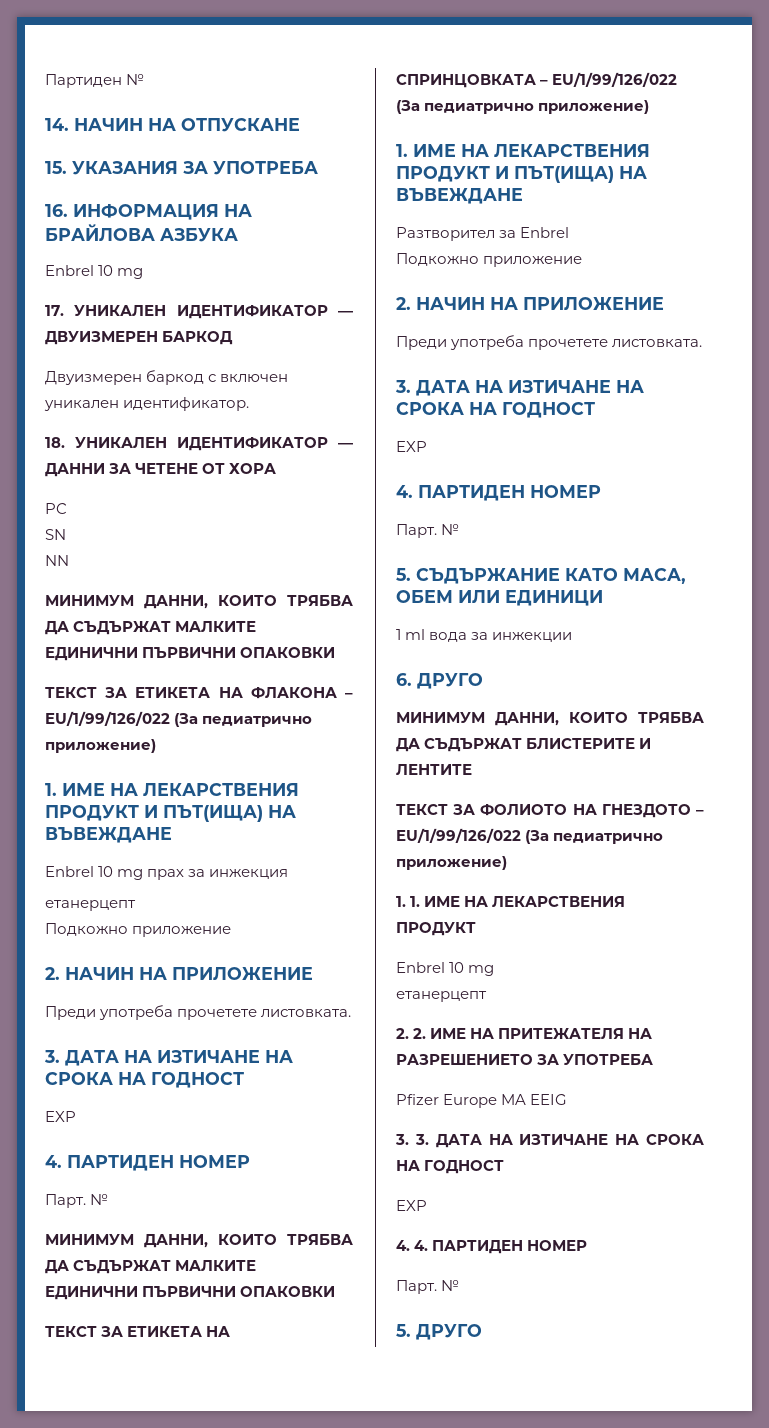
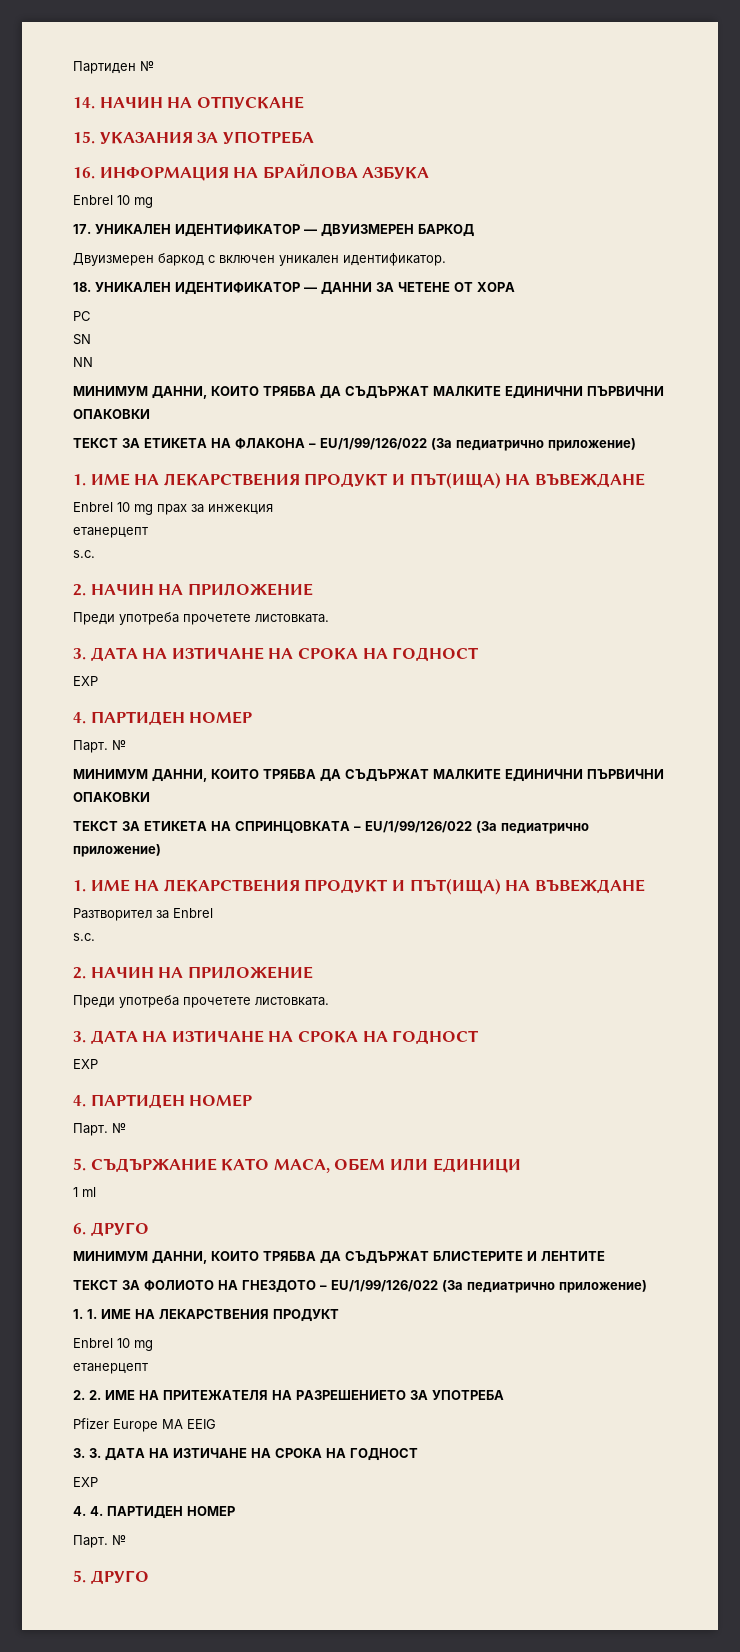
  Enbrel 10 mg прах за инжекция
  етанерцепт
- Подкожно приложение
+ s.c.
  Разтворител за Enbrel
- Подкожно приложение
+ s.c.
- 1 ml вода за инжекции
+ 1 ml

